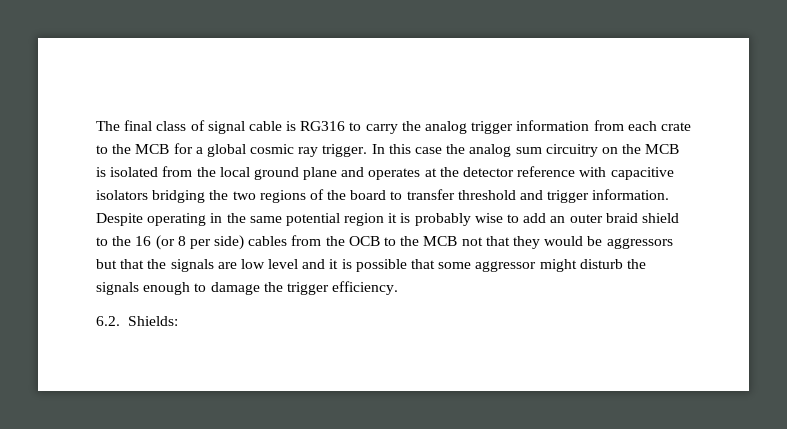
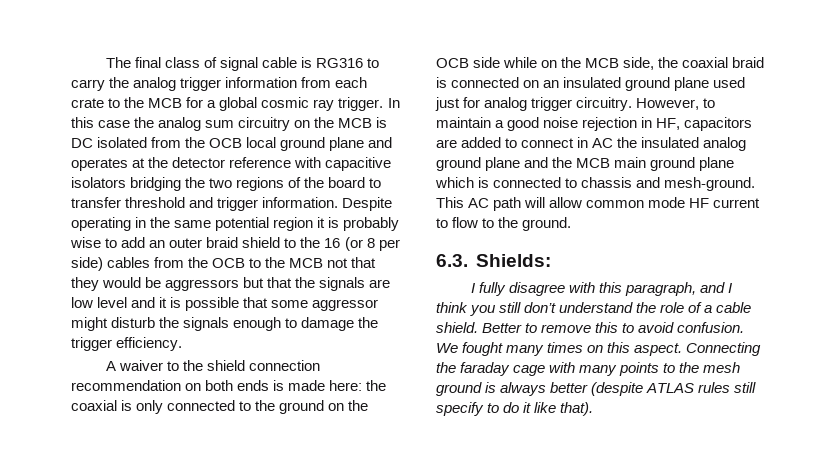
- In this case the analog sum circuitry on the MCB is isolated from the local ground plane and operates at the detector reference with capacitive isolators bridging the two regions of the board to transfer threshold and trigger information.
+ In this case the analog sum circuitry on the MCB is DC isolated from the OCB local ground plane and operates at the detector reference with capacitive isolators bridging the two regions of the board to transfer threshold and trigger information.
- 6.2. Shields:
+ A waiver to the shield connection recommendation on both ends is made here: the coaxial is only connected to the ground on the OCB side while on the MCB side, the coaxial braid is connected on an insulated ground plane used just for analog trigger circuitry. However, to maintain a good noise rejection in HF, capacitors are added to connect in AC the insulated analog ground plane and the MCB main ground plane which is connected to chassis and mesh-ground. This AC path will allow common mode HF current to flow to the ground.
+ 6.3. Shields:
+ I fully disagree with this paragraph, and I think you still don’t understand the role of a cable shield. Better to remove this to avoid confusion. We fought many times on this aspect. Connecting the faraday cage with many points to the mesh ground is always better (despite ATLAS rules still specify to do it like that).

